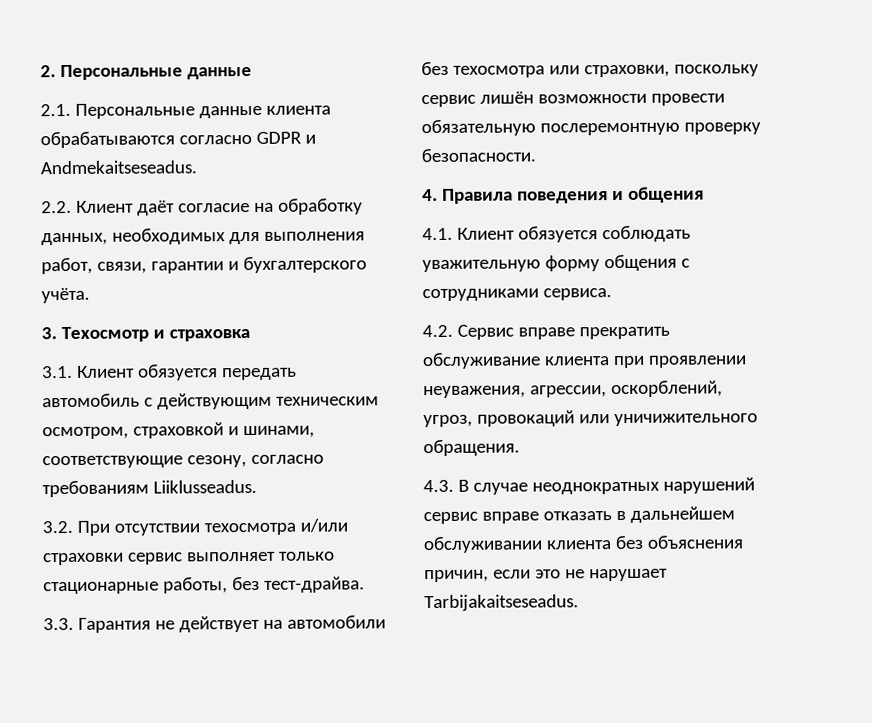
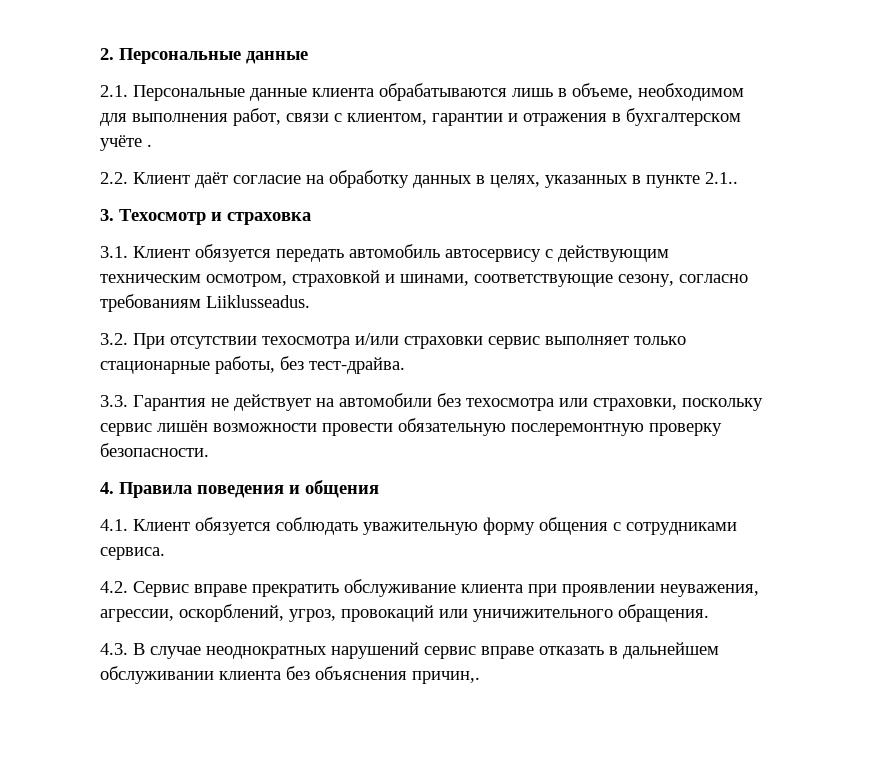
- 2.1. Персональные данные клиента обрабатываются согласно GDPR и Andmekaitseseadus.
+ 2.1. Персональные данные клиента обрабатываются лишь в объеме, необходимом для выполнения работ, связи с клиентом, гарантии и отражения в бухгалтерском учёте .
- 2.2. Клиент даёт согласие на обработку данных, необходимых для выполнения работ, связи, гарантии и бухгалтерского учёта.
+ 2.2. Клиент даёт согласие на обработку данных в целях, указанных в пункте 2.1..
- 3.1. Клиент обязуется передать автомобиль с действующим техническим осмотром, страховкой и шинами, соответствующие сезону, согласно требованиям Liiklusseadus.
+ 3.1. Клиент обязуется передать автомобиль автосервису с действующим техническим осмотром, страховкой и шинами, соответствующие сезону, согласно требованиям Liiklusseadus.
- 4.3. В случае неоднократных нарушений сервис вправе отказать в дальнейшем обслуживании клиента без объяснения причин, если это не нарушает Tarbijakaitseseadus.
+ 4.3. В случае неоднократных нарушений сервис вправе отказать в дальнейшем обслуживании клиента без объяснения причин,.

